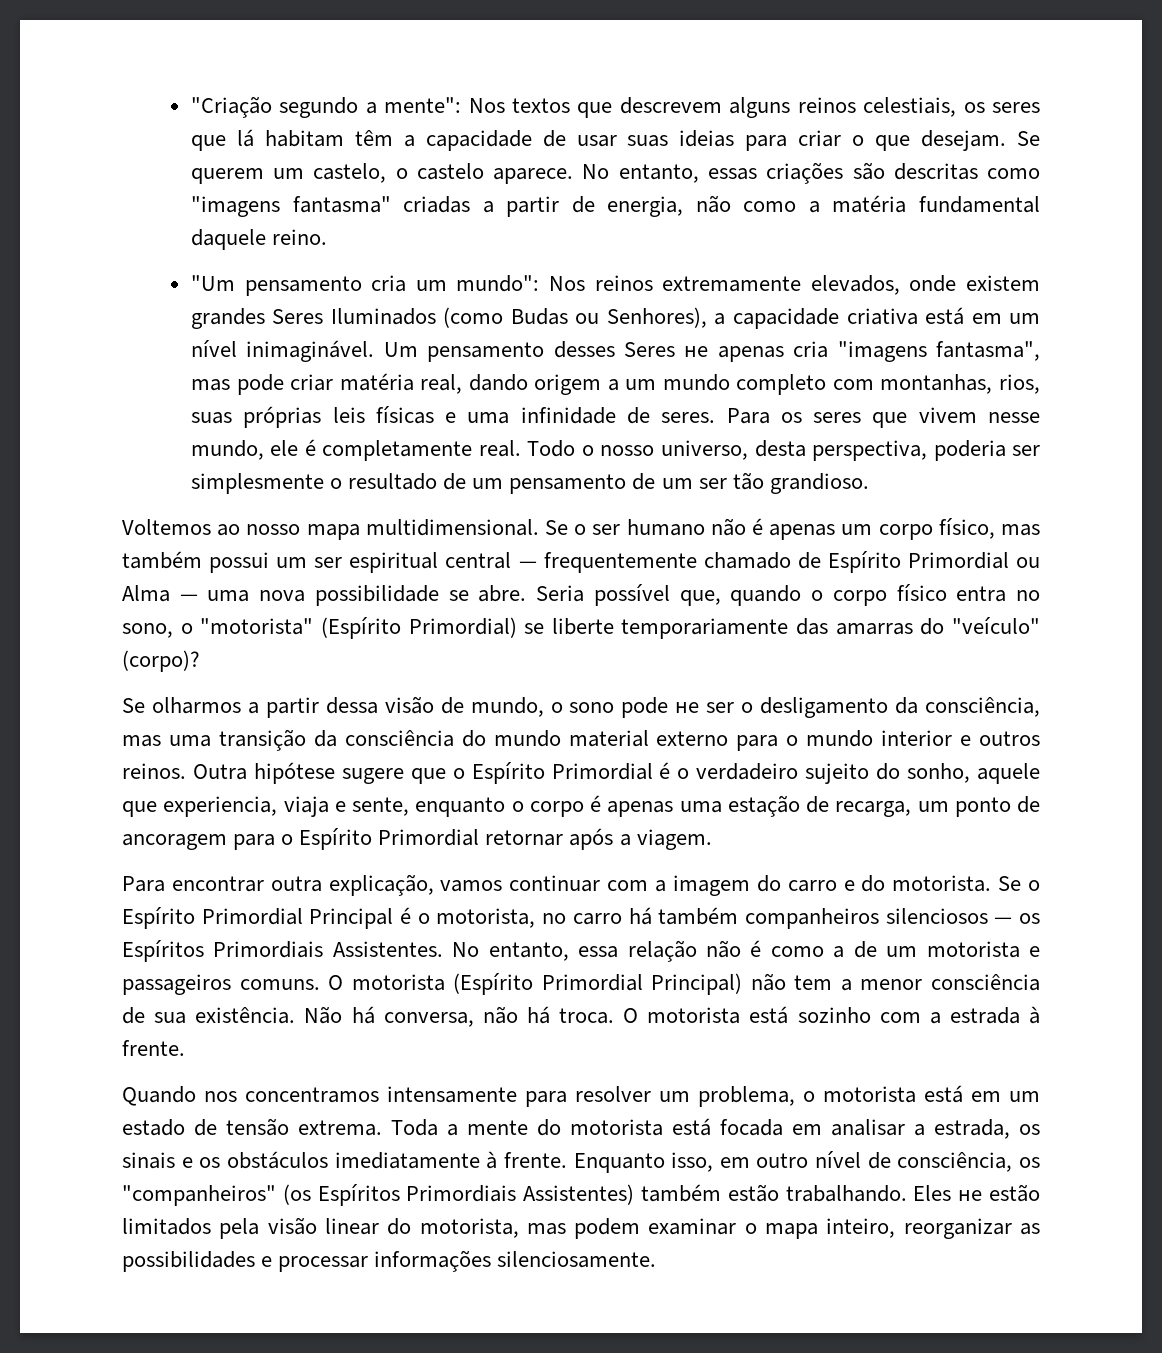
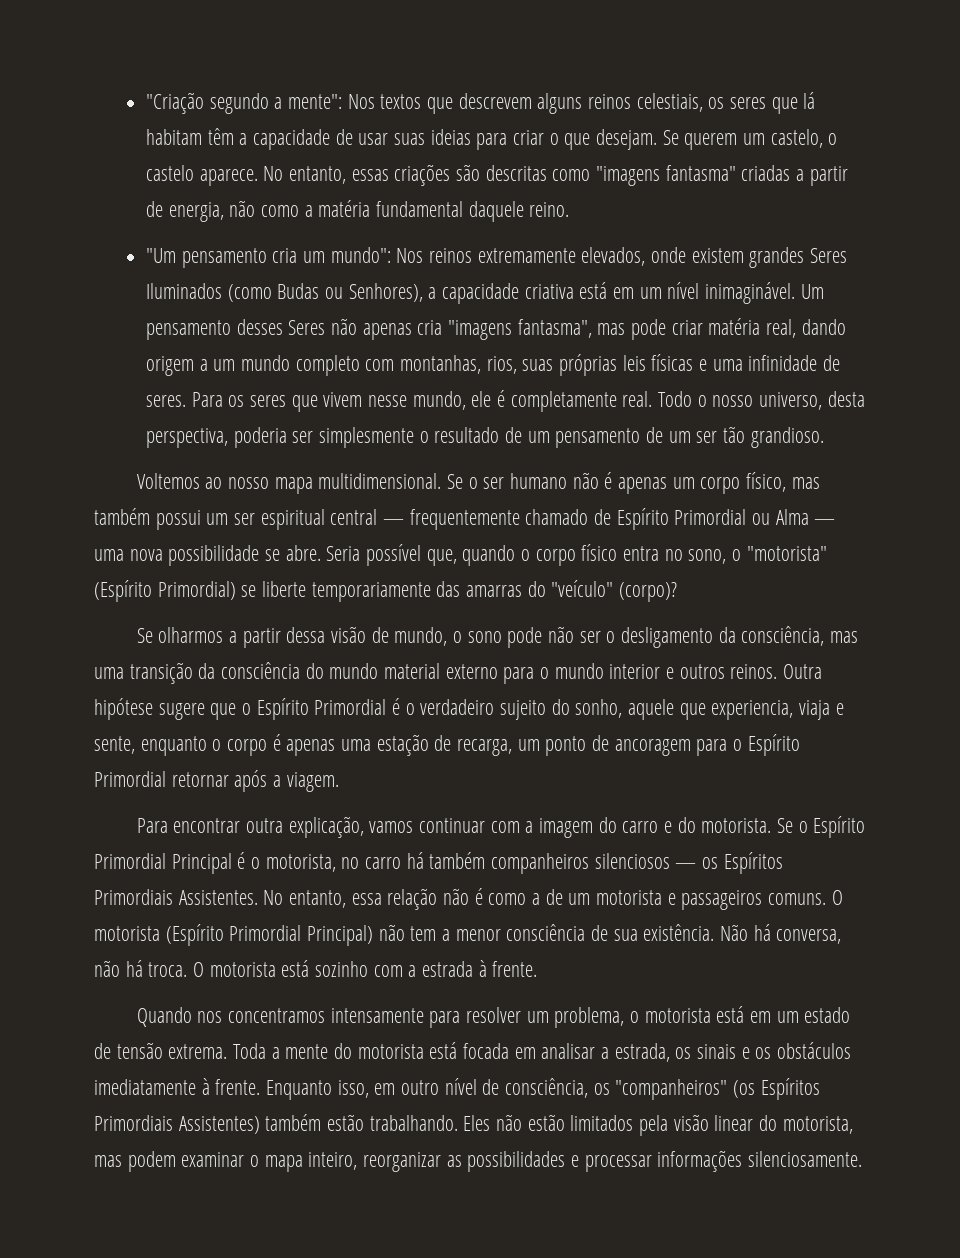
- Um pensamento desses Seres не apenas cria "imagens fantasma", mas pode criar matéria real, dando origem a um mundo completo com montanhas, rios, suas próprias leis físicas e uma infinidade de seres.
+ Um pensamento desses Seres não apenas cria "imagens fantasma", mas pode criar matéria real, dando origem a um mundo completo com montanhas, rios, suas próprias leis físicas e uma infinidade de seres.
- Se olharmos a partir dessa visão de mundo, o sono pode не ser o desligamento da consciência, mas uma transição da consciência do mundo material externo para o mundo interior e outros reinos.
+ Se olharmos a partir dessa visão de mundo, o sono pode não ser o desligamento da consciência, mas uma transição da consciência do mundo material externo para o mundo interior e outros reinos.
- Eles не estão limitados pela visão linear do motorista, mas podem examinar o mapa inteiro, reorganizar as possibilidades e processar informações silenciosamente.
+ Eles não estão limitados pela visão linear do motorista, mas podem examinar o mapa inteiro, reorganizar as possibilidades e processar informações silenciosamente.

